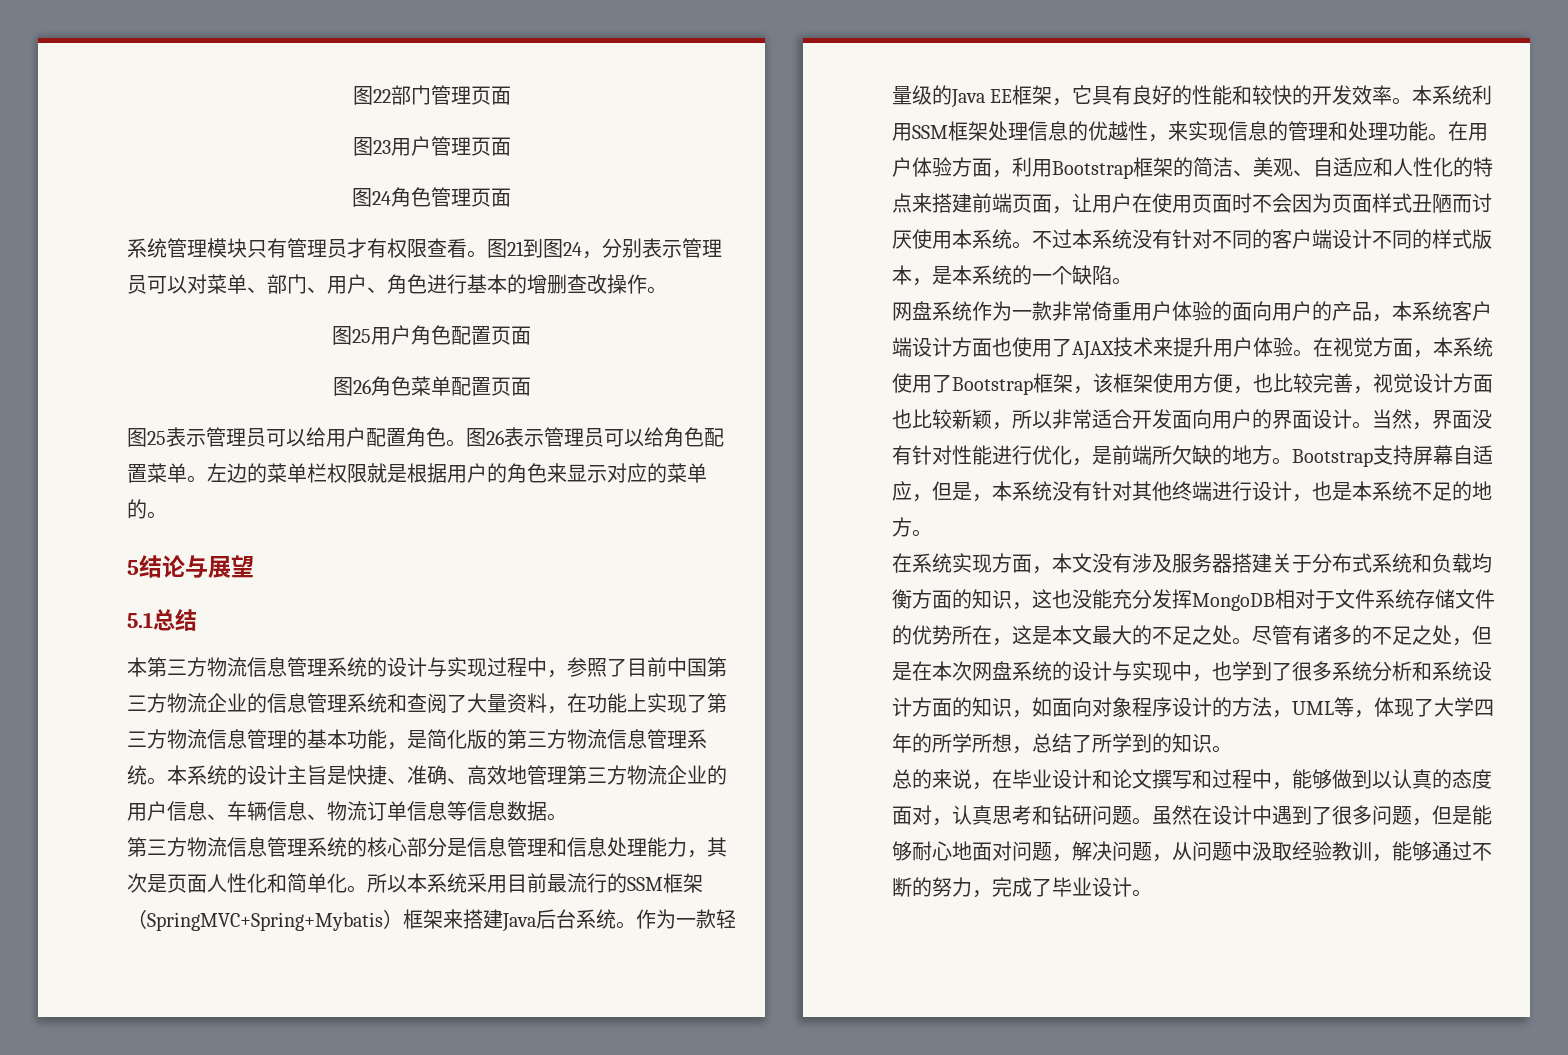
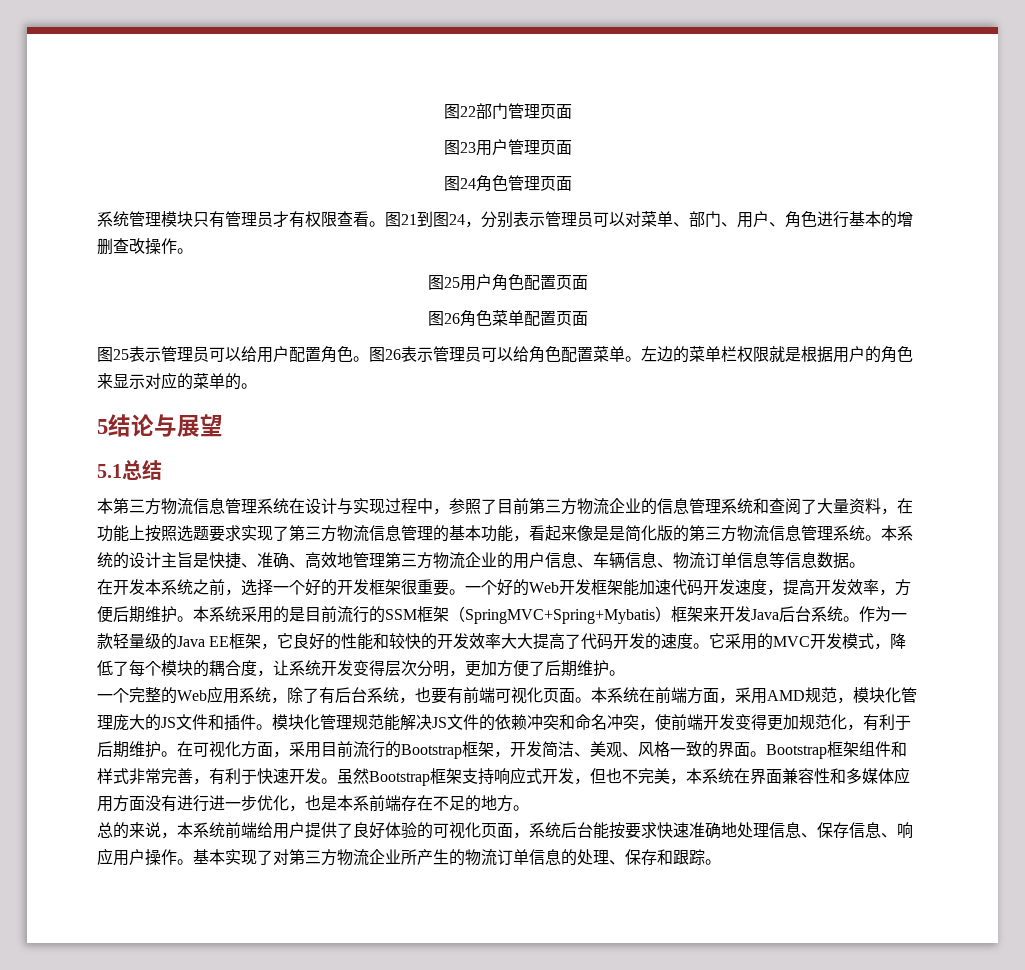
- 本第三方物流信息管理系统的设计与实现过程中，参照了目前中国第三方物流企业的信息管理系统和查阅了大量资料，在功能上实现了第三方物流信息管理的基本功能，是简化版的第三方物流信息管理系统。
+ 本第三方物流信息管理系统在设计与实现过程中，参照了目前第三方物流企业的信息管理系统和查阅了大量资料，在功能上按照选题要求实现了第三方物流信息管理的基本功能，看起来像是是简化版的第三方物流信息管理系统。
- 第三方物流信息管理系统的核心部分是信息管理和信息处理能力，其次是页面人性化和简单化。所以本系统采用目前最流行的SSM框架（SpringMVC+Spring+Mybatis）框架来搭建Java后台系统。
+ 在开发本系统之前，选择一个好的开发框架很重要。一个好的Web开发框架能加速代码开发速度，提高开发效率，方便后期维护。本系统采用的是目前流行的SSM框架（SpringMVC+Spring+Mybatis）框架来开发Java后台系统。
- 作为一款轻量级的Java EE框架，它具有良好的性能和较快的开发效率。本系统利用SSM框架处理信息的优越性，来实现信息的管理和处理功能。在用户体验方面，利用Bootstrap框架的简洁、美观、自适应和人性化的特点来搭建前端页面，让用户在使用页面时不会因为页面样式丑陋而讨厌使用本系统。不过本系统没有针对不同的客户端设计不同的样式版本，是本系统的一个缺陷。
- 网盘系统作为一款非常倚重用户体验的面向用户的产品，本系统客户端设计方面也使用了AJAX技术来提升用户体验。在视觉方面，本系统使用了Bootstrap框架，该框架使用方便，也比较完善，视觉设计方面也比较新颖，所以非常适合开发面向用户的界面设计。当然，界面没有针对性能进行优化，是前端所欠缺的地方。Bootstrap支持屏幕自适应，但是，本系统没有针对其他终端进行设计，也是本系统不足的地方。
- 在系统实现方面，本文没有涉及服务器搭建关于分布式系统和负载均衡方面的知识，这也没能充分发挥MongoDB相对于文件系统存储文件的优势所在，这是本文最大的不足之处。尽管有诸多的不足之处，但是在本次网盘系统的设计与实现中，也学到了很多系统分析和系统设计方面的知识，如面向对象程序设计的方法，UML等，体现了大学四年的所学所想，总结了所学到的知识。
- 总的来说，在毕业设计和论文撰写和过程中，能够做到以认真的态度面对，认真思考和钻研问题。虽然在设计中遇到了很多问题，但是能够耐心地面对问题，解决问题，从问题中汲取经验教训，能够通过不断的努力，完成了毕业设计。
+ 作为一款轻量级的Java EE框架，它良好的性能和较快的开发效率大大提高了代码开发的速度。它采用的MVC开发模式，降低了每个模块的耦合度，让系统开发变得层次分明，更加方便了后期维护。
+ 一个完整的Web应用系统，除了有后台系统，也要有前端可视化页面。本系统在前端方面，采用AMD规范，模块化管理庞大的JS文件和插件。模块化管理规范能解决JS文件的依赖冲突和命名冲突，使前端开发变得更加规范化，有利于后期维护。在可视化方面，采用目前流行的Bootstrap框架，开发简洁、美观、风格一致的界面。Bootstrap框架组件和样式非常完善，有利于快速开发。虽然Bootstrap框架支持响应式开发，但也不完美，本系统在界面兼容性和多媒体应用方面没有进行进一步优化，也是本系前端存在不足的地方。
+ 总的来说，本系统前端给用户提供了良好体验的可视化页面，系统后台能按要求快速准确地处理信息、保存信息、响应用户操作。基本实现了对第三方物流企业所产生的物流订单信息的处理、保存和跟踪。

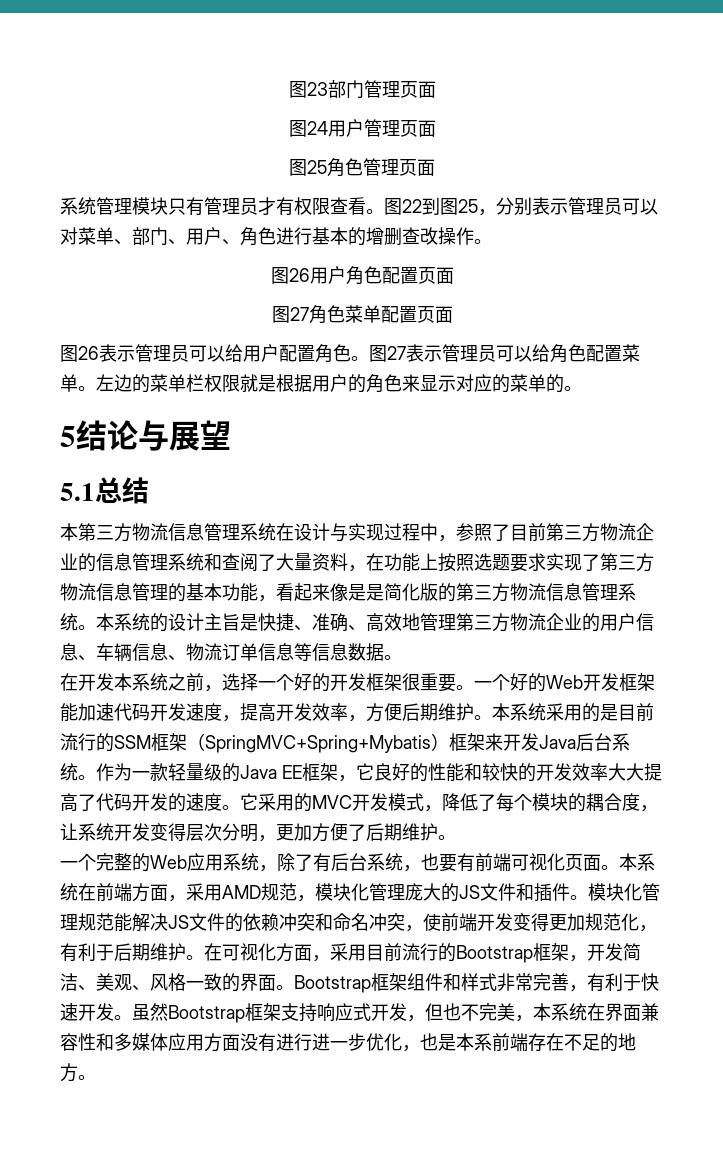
- 图22部门管理页面
+ 图23部门管理页面
- 图23用户管理页面
+ 图24用户管理页面
- 图24角色管理页面
+ 图25角色管理页面
- 图21到图24，分别表示管理员可以对菜单、部门、用户、角色进行基本的增删查改操作。
+ 图22到图25，分别表示管理员可以对菜单、部门、用户、角色进行基本的增删查改操作。
- 图25用户角色配置页面
+ 图26用户角色配置页面
- 图26角色菜单配置页面
+ 图27角色菜单配置页面
- 图25表示管理员可以给用户配置角色。
+ 图26表示管理员可以给用户配置角色。
- 图26表示管理员可以给角色配置菜单。
+ 图27表示管理员可以给角色配置菜单。
- 总的来说，本系统前端给用户提供了良好体验的可视化页面，系统后台能按要求快速准确地处理信息、保存信息、响应用户操作。基本实现了对第三方物流企业所产生的物流订单信息的处理、保存和跟踪。

